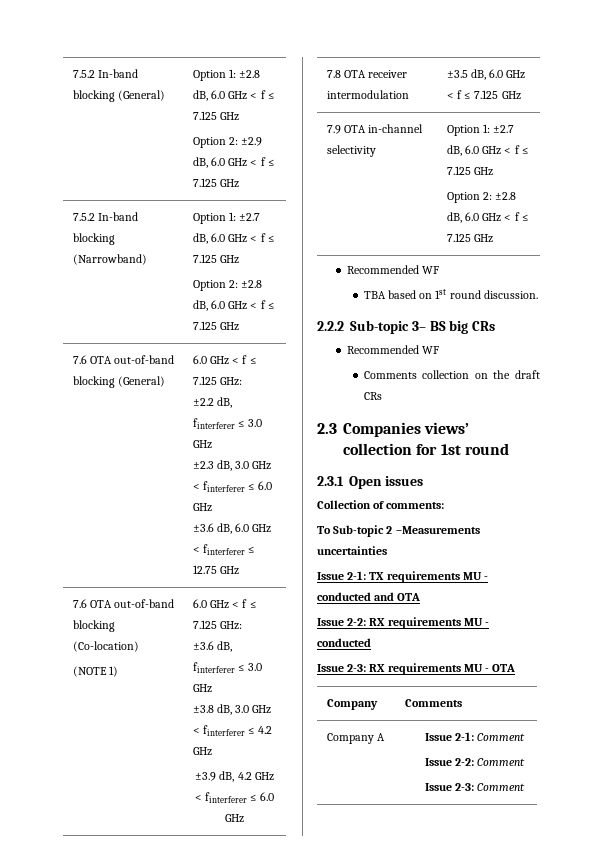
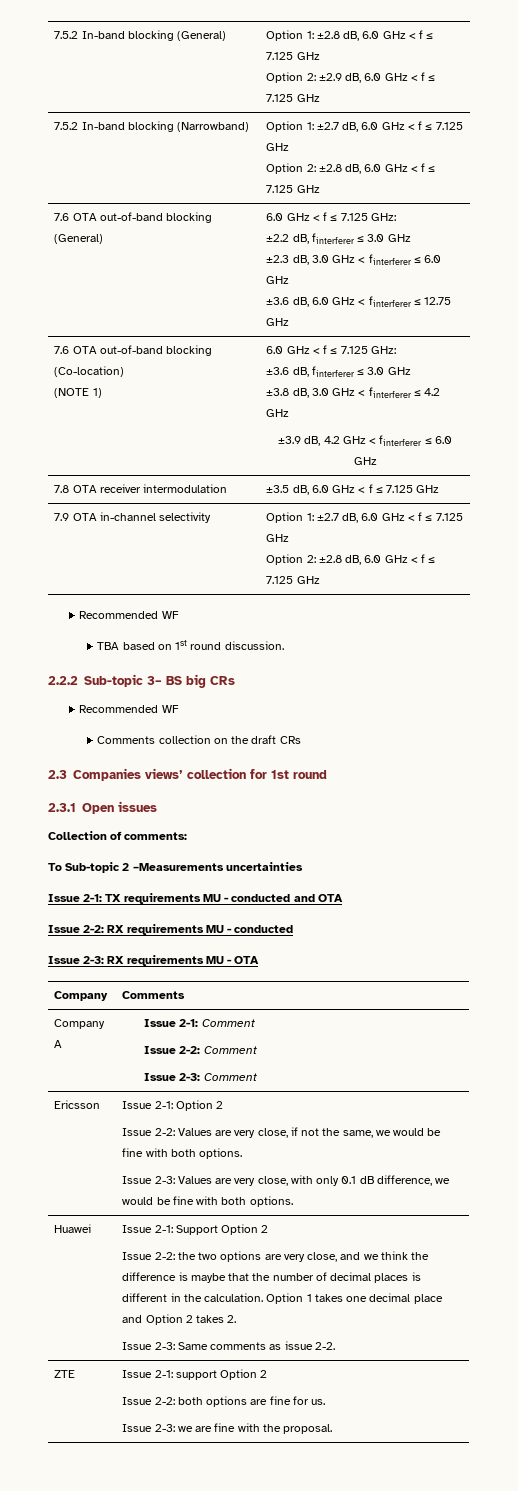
+ Ericsson | Issue 2-1: Option 2
+ Issue 2-2: Values are very close, if not the same, we would be fine with both options.
+ Issue 2-3: Values are very close, with only 0.1 dB difference, we would be fine with both options.
+ Huawei | Issue 2-1: Support Option 2
+ Issue 2-2: the two options are very close, and we think the difference is maybe that the number of decimal places is different in the calculation. Option 1 takes one decimal place and Option 2 takes 2.
+ Issue 2-3: Same comments as issue 2-2.
+ ZTE | Issue 2-1: support Option 2
+ Issue 2-2: both options are fine for us.
+ Issue 2-3: we are fine with the proposal.

